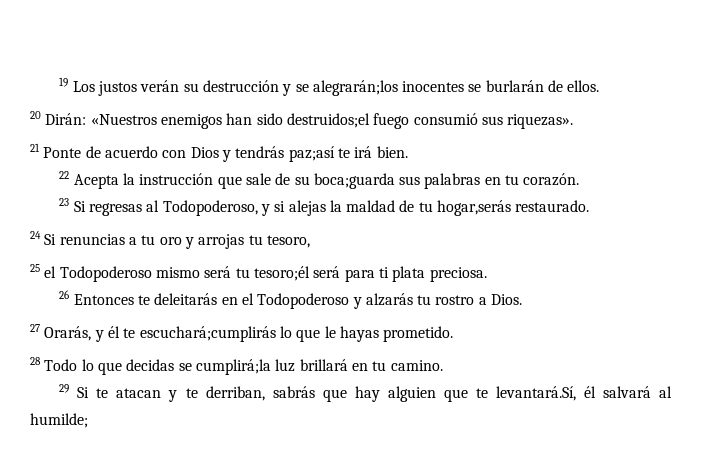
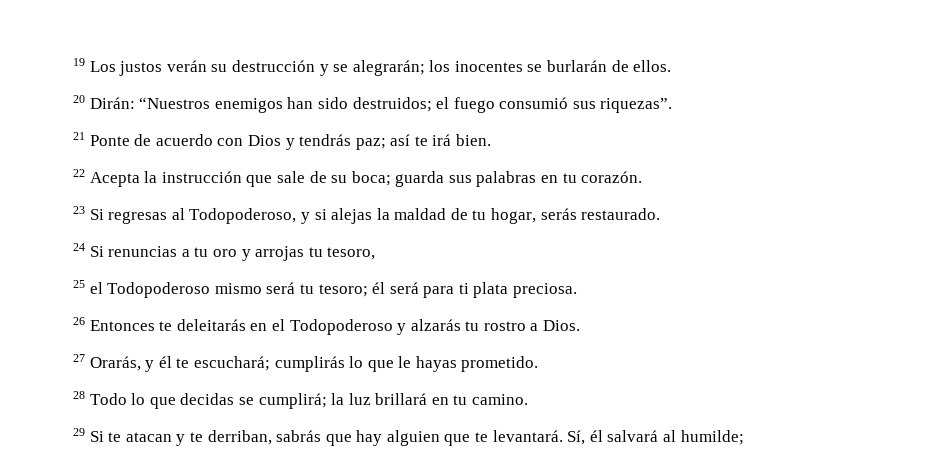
- 19 Los justos verán su destrucción y se alegrarán;los inocentes se burlarán de ellos.
+ 19 Los justos verán su destrucción y se alegrarán; los inocentes se burlarán de ellos.
- 20 Dirán: «Nuestros enemigos han sido destruidos;el fuego consumió sus riquezas».
+ 20 Dirán: “Nuestros enemigos han sido destruidos; el fuego consumió sus riquezas”.
- 21 Ponte de acuerdo con Dios y tendrás paz;así te irá bien.
+ 21 Ponte de acuerdo con Dios y tendrás paz; así te irá bien.
- 22 Acepta la instrucción que sale de su boca;guarda sus palabras en tu corazón.
+ 22 Acepta la instrucción que sale de su boca; guarda sus palabras en tu corazón.
- 23 Si regresas al Todopoderoso, y si alejas la maldad de tu hogar,serás restaurado.
+ 23 Si regresas al Todopoderoso, y si alejas la maldad de tu hogar, serás restaurado.
- 25 el Todopoderoso mismo será tu tesoro;él será para ti plata preciosa.
+ 25 el Todopoderoso mismo será tu tesoro; él será para ti plata preciosa.
- 27 Orarás, y él te escuchará;cumplirás lo que le hayas prometido.
+ 27 Orarás, y él te escuchará; cumplirás lo que le hayas prometido.
- 28 Todo lo que decidas se cumplirá;la luz brillará en tu camino.
+ 28 Todo lo que decidas se cumplirá; la luz brillará en tu camino.
- 29 Si te atacan y te derriban, sabrás que hay alguien que te levantará.Sí, él salvará al humilde;
+ 29 Si te atacan y te derriban, sabrás que hay alguien que te levantará. Sí, él salvará al humilde;

